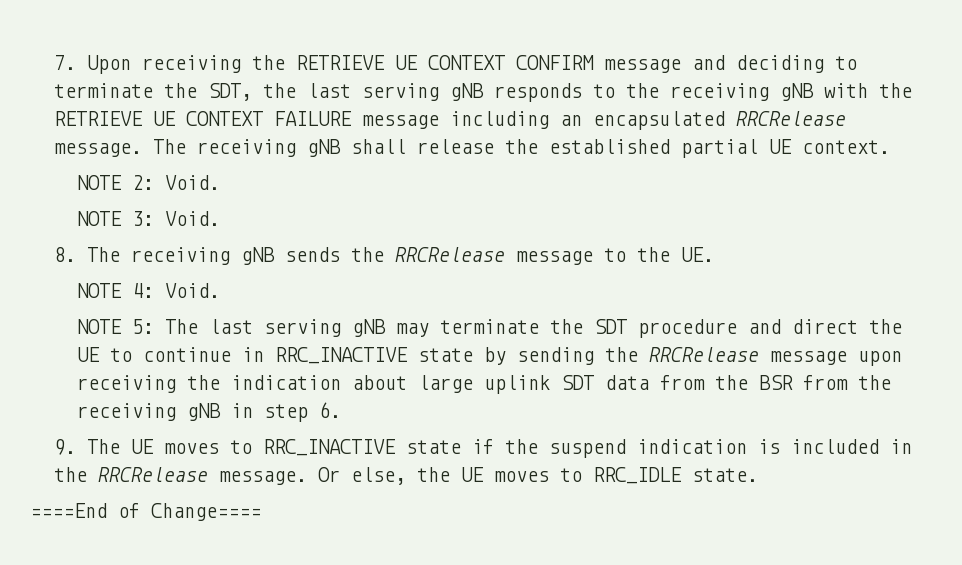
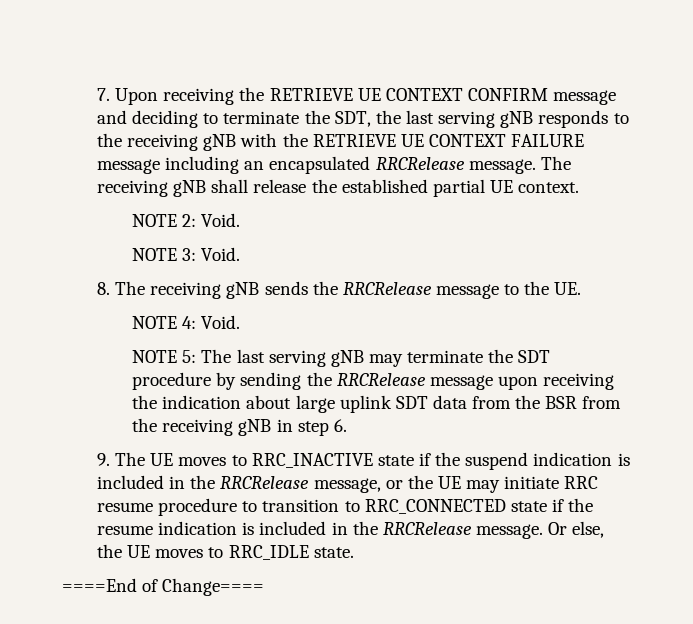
- NOTE 5: The last serving gNB may terminate the SDT procedure and direct the UE to continue in RRC_INACTIVE state by sending the RRCRelease message upon receiving the indication about large uplink SDT data from the BSR from the receiving gNB in step 6.
+ NOTE 5: The last serving gNB may terminate the SDT procedure by sending the RRCRelease message upon receiving the indication about large uplink SDT data from the BSR from the receiving gNB in step 6.
- 9. The UE moves to RRC_INACTIVE state if the suspend indication is included in the RRCRelease message.
+ 9. The UE moves to RRC_INACTIVE state if the suspend indication is included in the RRCRelease message, or the UE may initiate RRC resume procedure to transition to RRC_CONNECTED state if the resume indication is included in the RRCRelease message.

